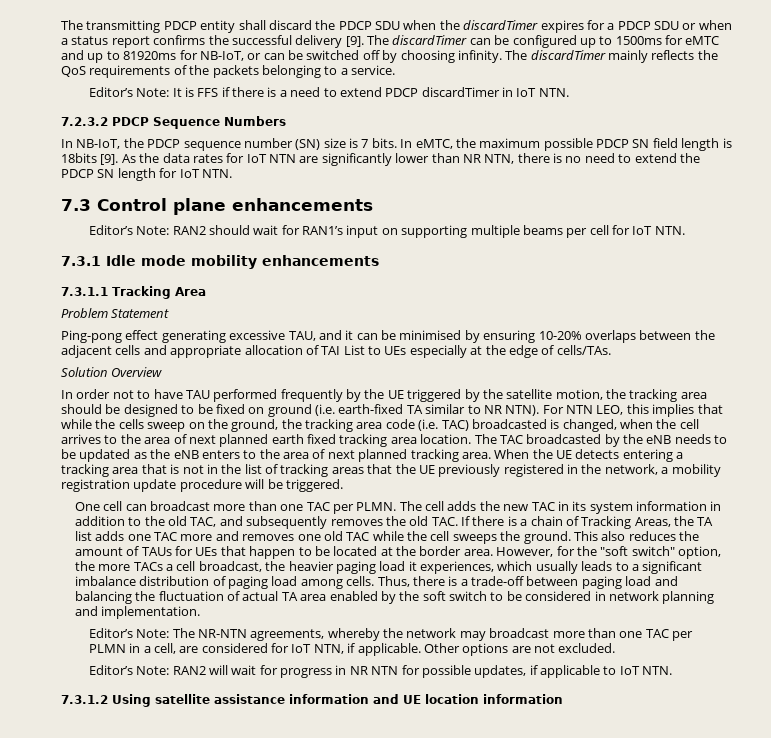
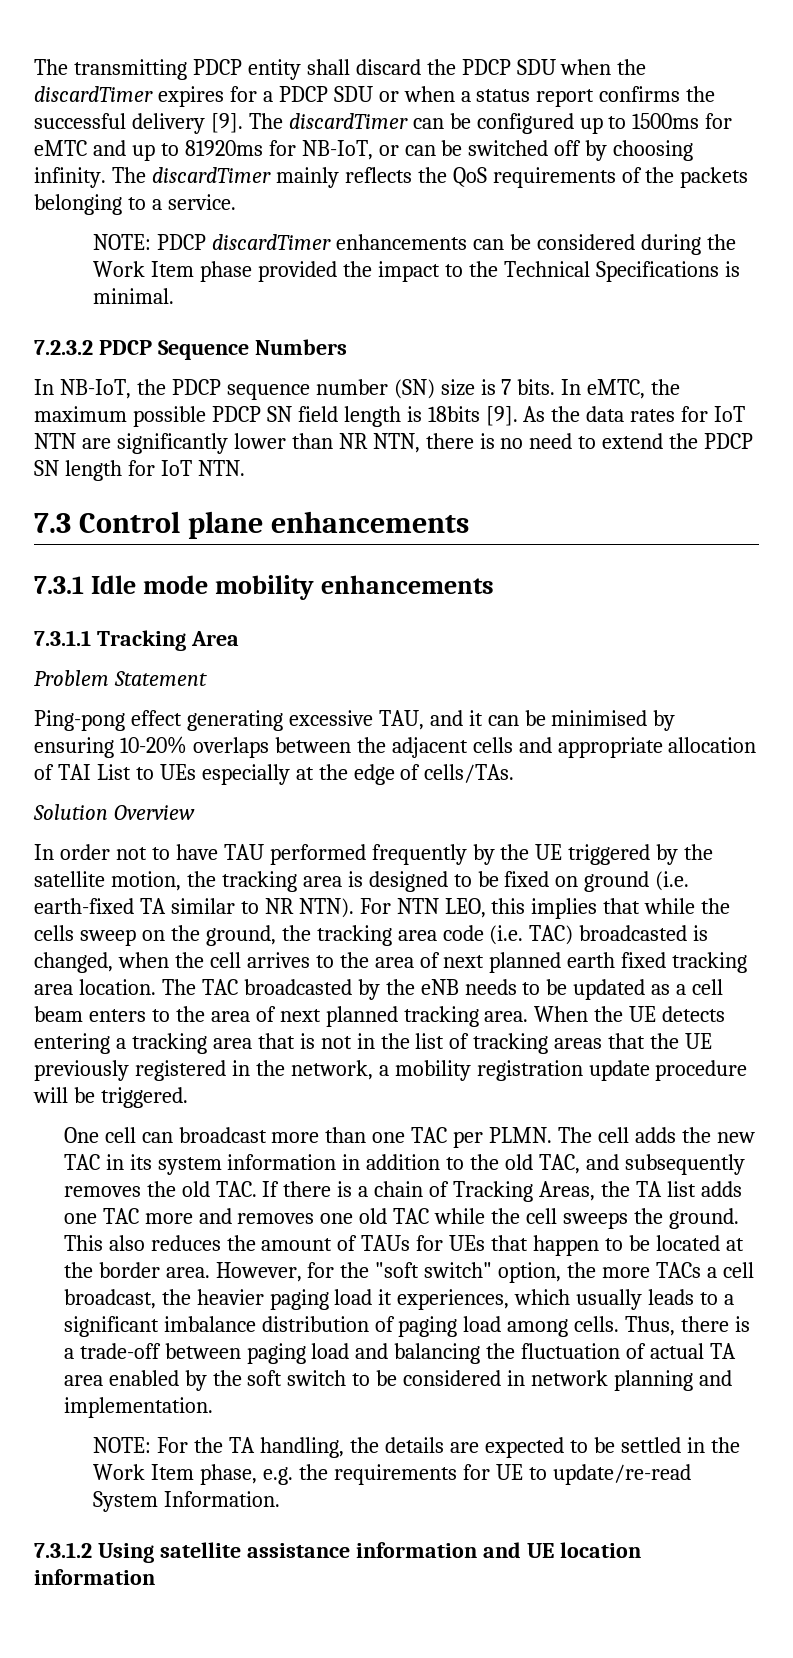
- Editor’s Note: It is FFS if there is a need to extend PDCP discardTimer in IoT NTN.
+ NOTE: PDCP discardTimer enhancements can be considered during the Work Item phase provided the impact to the Technical Specifications is minimal.
- Editor’s Note: RAN2 should wait for RAN1’s input on supporting multiple beams per cell for IoT NTN.
- In order not to have TAU performed frequently by the UE triggered by the satellite motion, the tracking area should be designed to be fixed on ground (i.e. earth-fixed TA similar to NR NTN).
+ In order not to have TAU performed frequently by the UE triggered by the satellite motion, the tracking area is designed to be fixed on ground (i.e. earth-fixed TA similar to NR NTN).
- The TAC broadcasted by the eNB needs to be updated as the eNB enters to the area of next planned tracking area.
+ The TAC broadcasted by the eNB needs to be updated as a cell beam enters to the area of next planned tracking area.
- Editor’s Note: The NR-NTN agreements, whereby the network may broadcast more than one TAC per PLMN in a cell, are considered for IoT NTN, if applicable. Other options are not excluded.
- Editor’s Note: RAN2 will wait for progress in NR NTN for possible updates, if applicable to IoT NTN.
+ NOTE: For the TA handling, the details are expected to be settled in the Work Item phase, e.g. the requirements for UE to update/re-read System Information.

